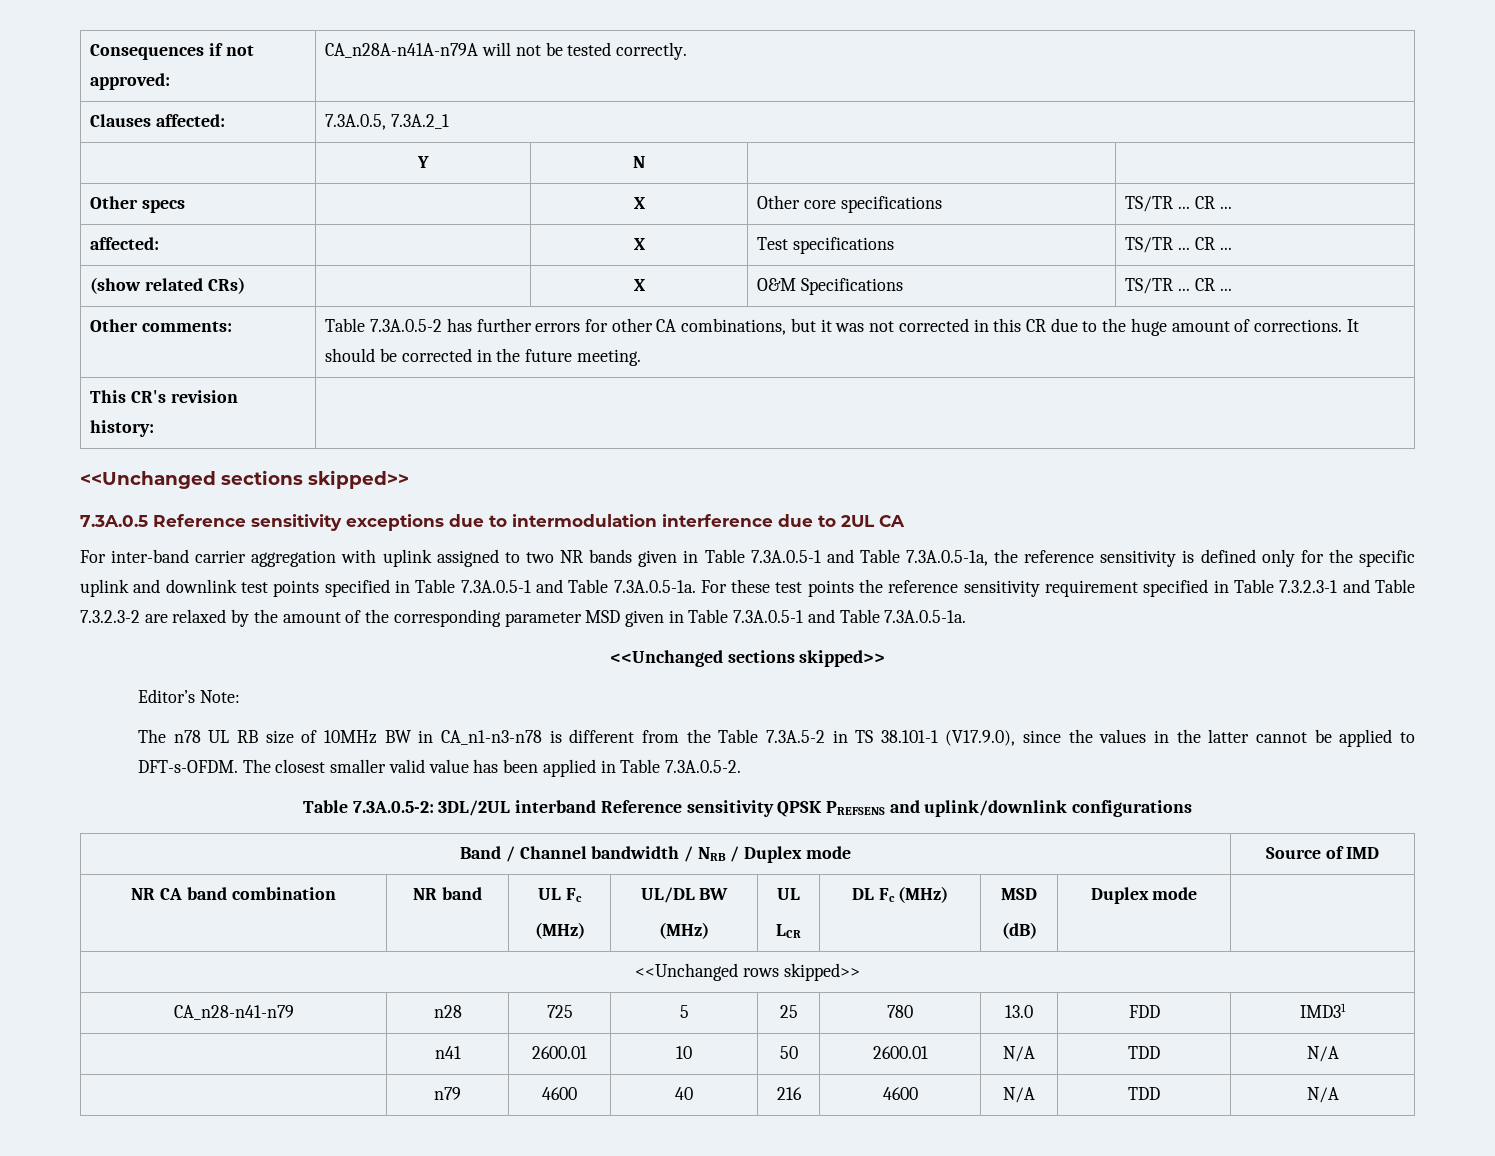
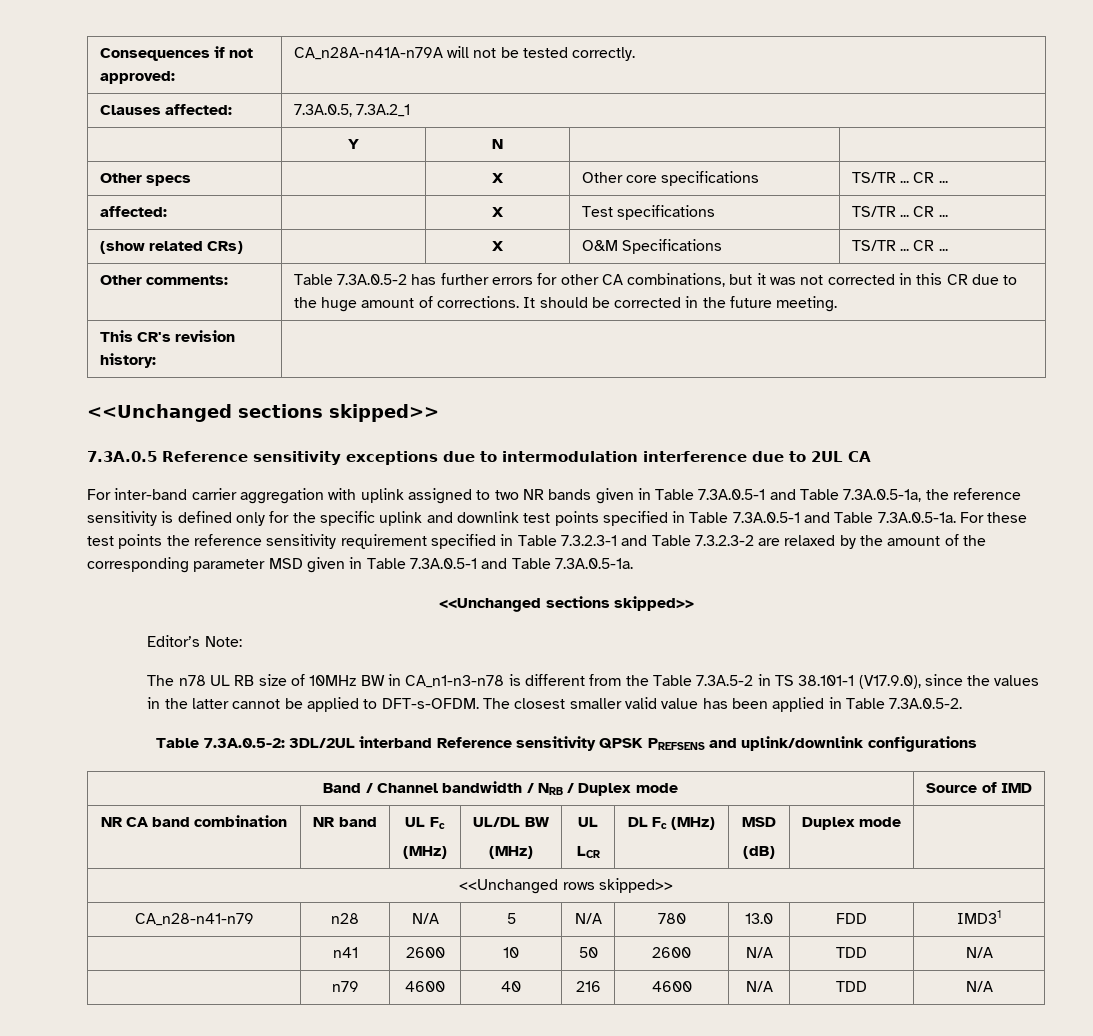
- CA_n28-n41-n79 | n28 | 725 | 5 | 25 | 780 | 13.0 | FDD | IMD31
+ CA_n28-n41-n79 | n28 | N/A | 5 | N/A | 780 | 13.0 | FDD | IMD31
- | n41 | 2600.01 | 10 | 50 | 2600.01 | N/A | TDD | N/A
+ | n41 | 2600 | 10 | 50 | 2600 | N/A | TDD | N/A

